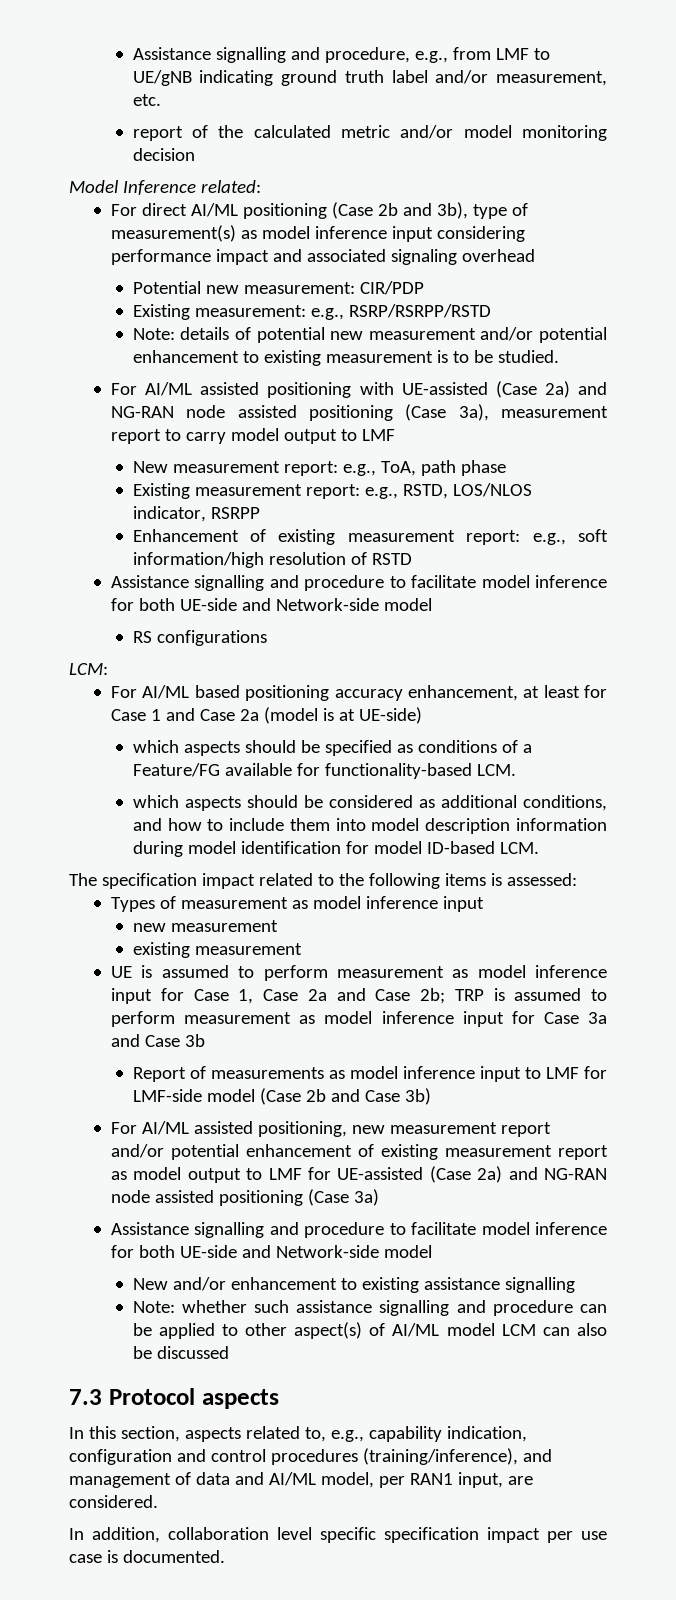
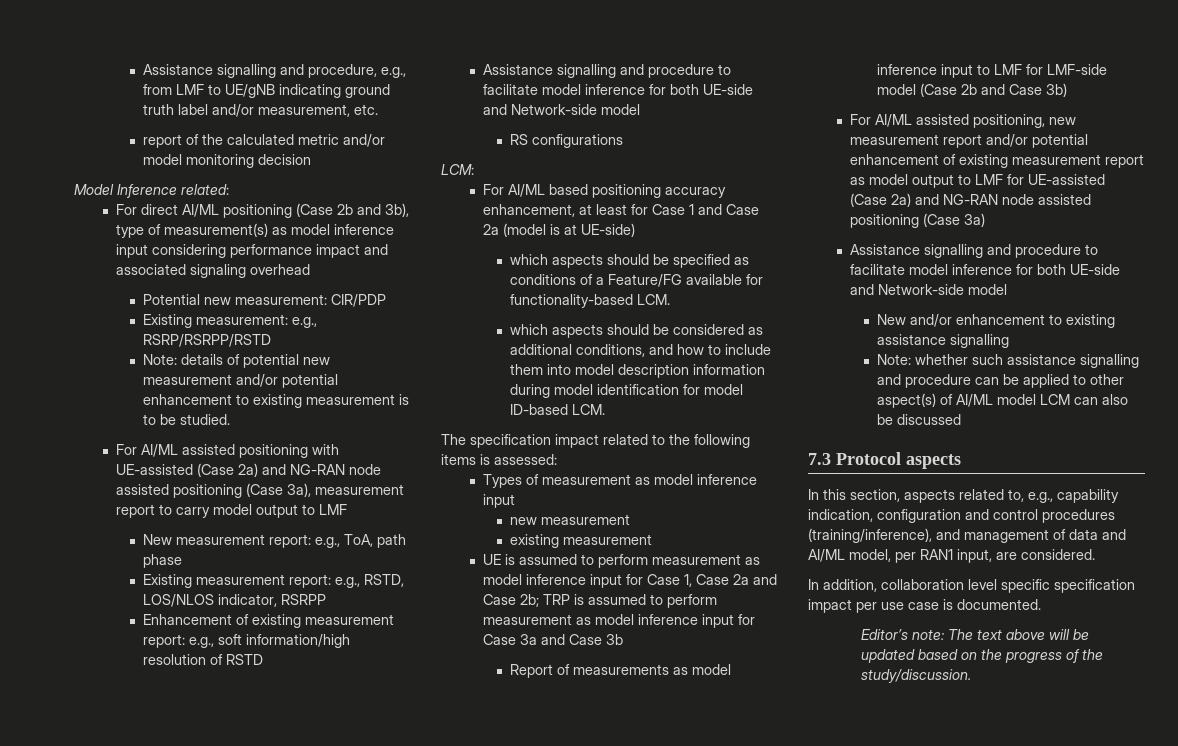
+ Editor’s note: The text above will be updated based on the progress of the study/discussion.

